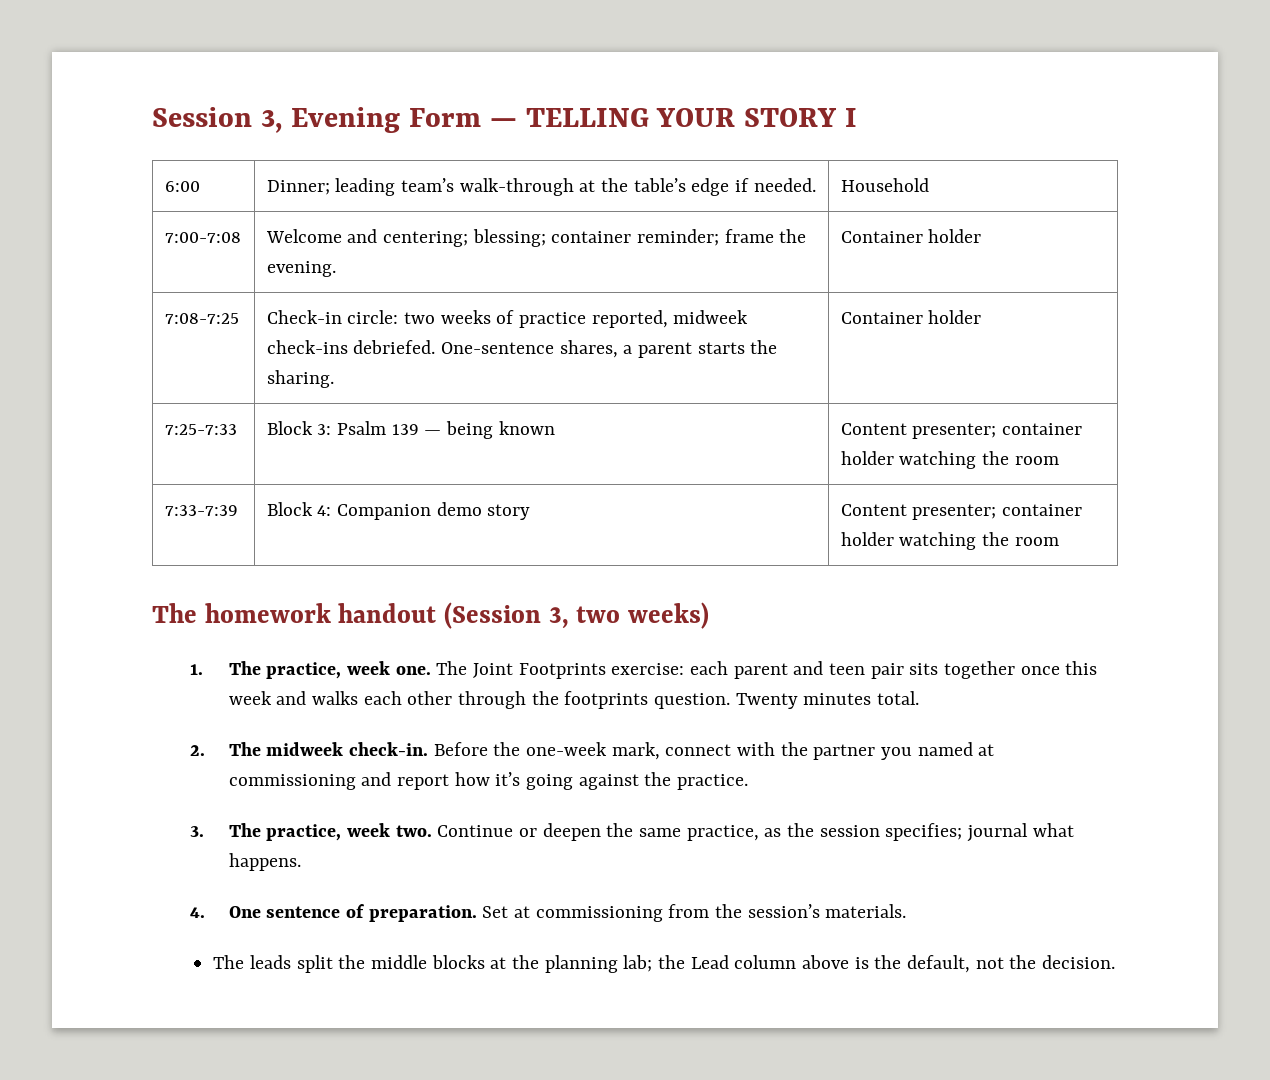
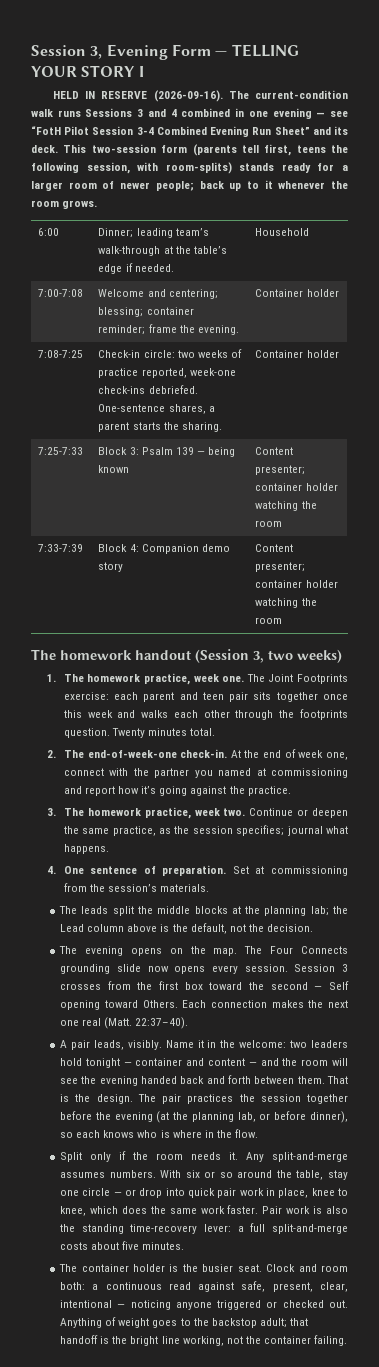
+ HELD IN RESERVE (2026-09-16). The current-condition walk runs Sessions 3 and 4 combined in one evening — see “FotH Pilot Session 3-4 Combined Evening Run Sheet” and its deck. This two-session form (parents tell first, teens the following session, with room-splits) stands ready for a larger room of newer people; back up to it whenever the room grows.
- 7:08-7:25 | Check-in circle: two weeks of practice reported, midweek check-ins debriefed. One-sentence shares, a parent starts the sharing. | Container holder
+ 7:08-7:25 | Check-in circle: two weeks of practice reported, week-one check-ins debriefed. One-sentence shares, a parent starts the sharing. | Container holder
- 1. The practice, week one.
+ 1. The homework practice, week one.
- 2. The midweek check-in. Before the one-week mark, connect with the partner you named at commissioning and report how it’s going against the practice.
+ 2. The end-of-week-one check-in. At the end of week one, connect with the partner you named at commissioning and report how it’s going against the practice.
- 3. The practice, week two.
+ 3. The homework practice, week two.
+ The evening opens on the map. The Four Connects grounding slide now opens every session. Session 3 crosses from the first box toward the second — Self opening toward Others. Each connection makes the next one real (Matt. 22:37–40).
+ A pair leads, visibly. Name it in the welcome: two leaders hold tonight — container and content — and the room will see the evening handed back and forth between them. That is the design. The pair practices the session together before the evening (at the planning lab, or before dinner), so each knows who is where in the flow.
+ Split only if the room needs it. Any split-and-merge assumes numbers. With six or so around the table, stay one circle — or drop into quick pair work in place, knee to knee, which does the same work faster. Pair work is also the standing time-recovery lever: a full split-and-merge costs about five minutes.
+ The container holder is the busier seat. Clock and room both: a continuous read against safe, present, clear, intentional — noticing anyone triggered or checked out. Anything of weight goes to the backstop adult; that handoff is the bright line working, not the container failing.

